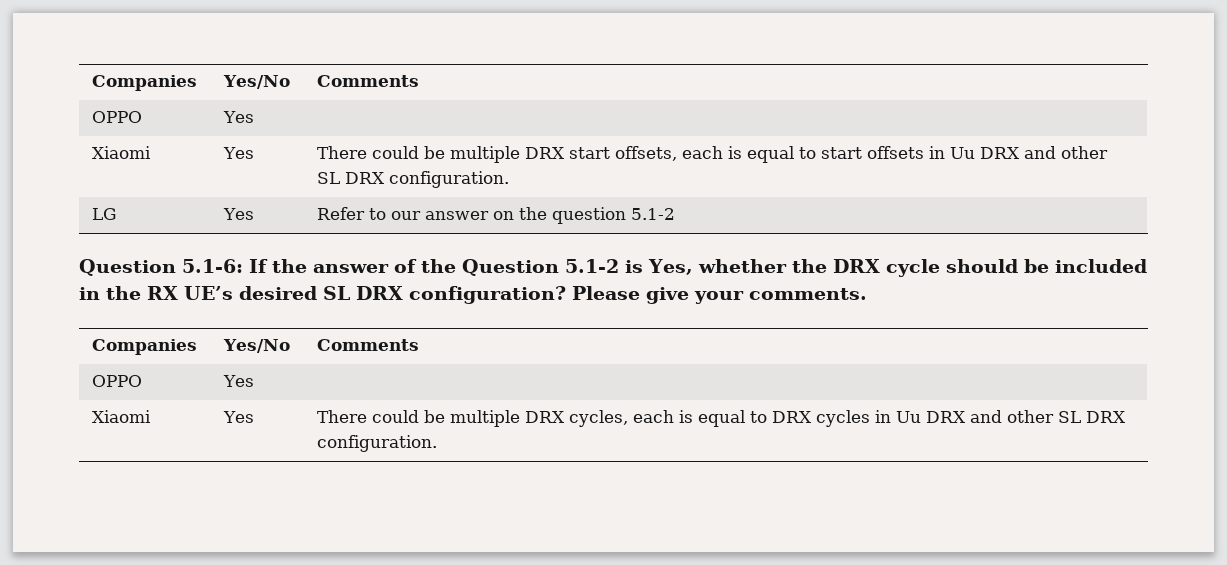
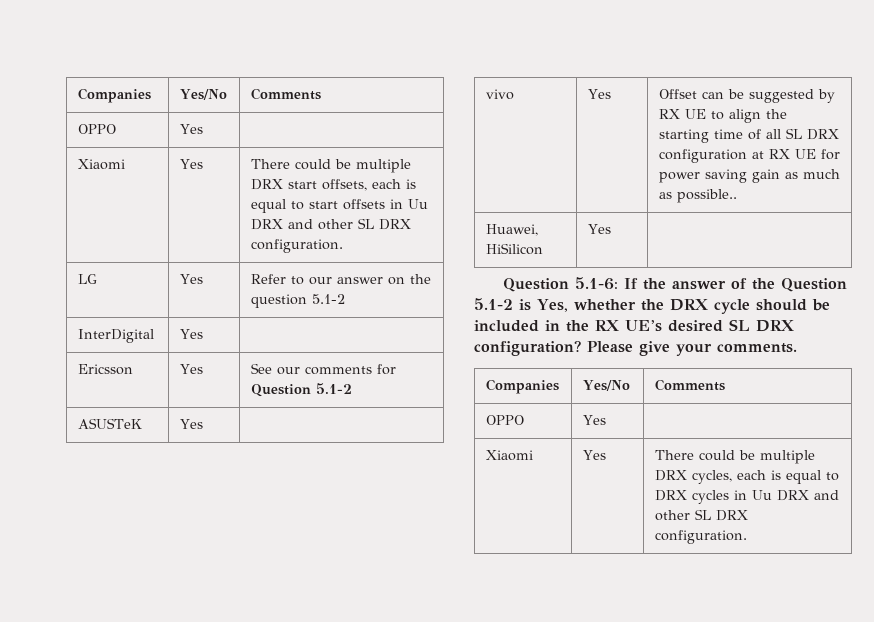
+ InterDigital | Yes |
+ Ericsson | Yes | See our comments for Question 5.1-2
+ ASUSTeK | Yes |
+ vivo | Yes | Offset can be suggested by RX UE to align the starting time of all SL DRX configuration at RX UE for power saving gain as much as possible..
+ Huawei, HiSilicon | Yes |

